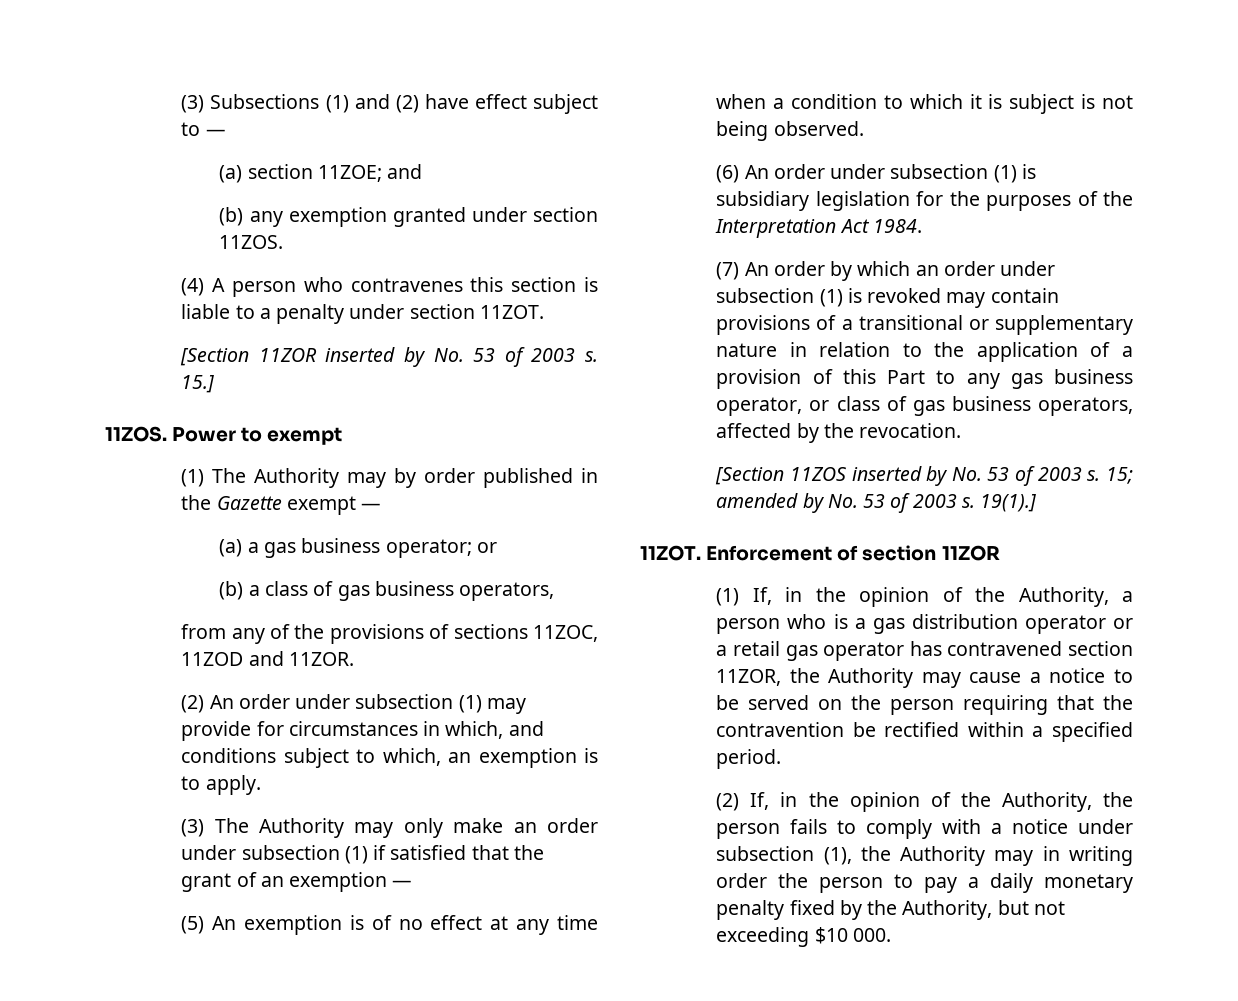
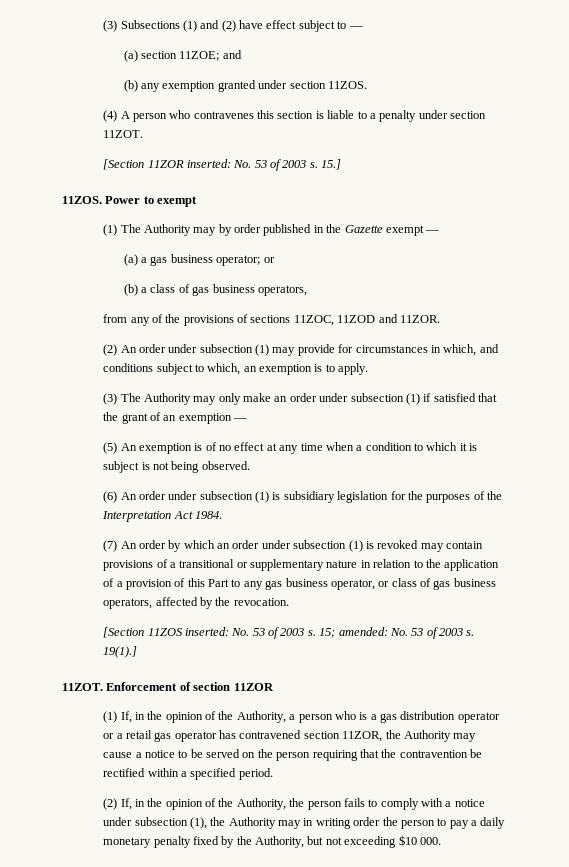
- [Section 11ZOR inserted by No. 53 of 2003 s.
+ [Section 11ZOR inserted: No. 53 of 2003 s.
- [Section 11ZOS inserted by No. 53 of 2003 s.
+ [Section 11ZOS inserted: No. 53 of 2003 s.
- 15; amended by No. 53 of 2003 s.
+ 15; amended: No. 53 of 2003 s.

